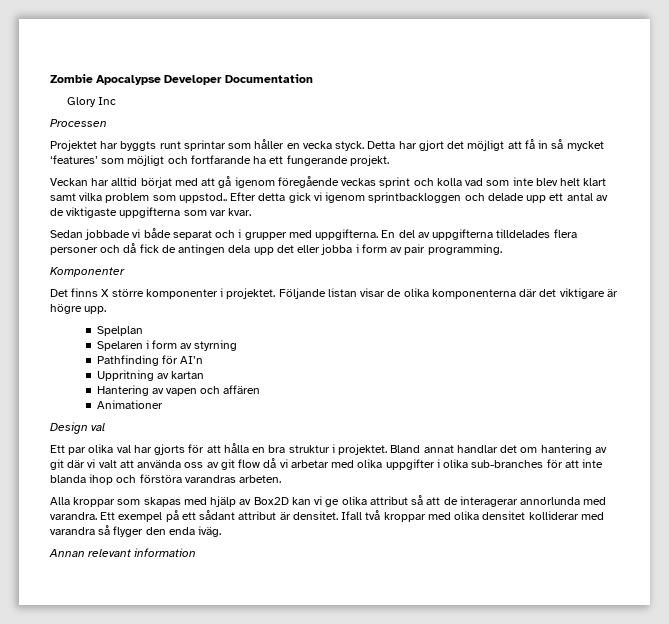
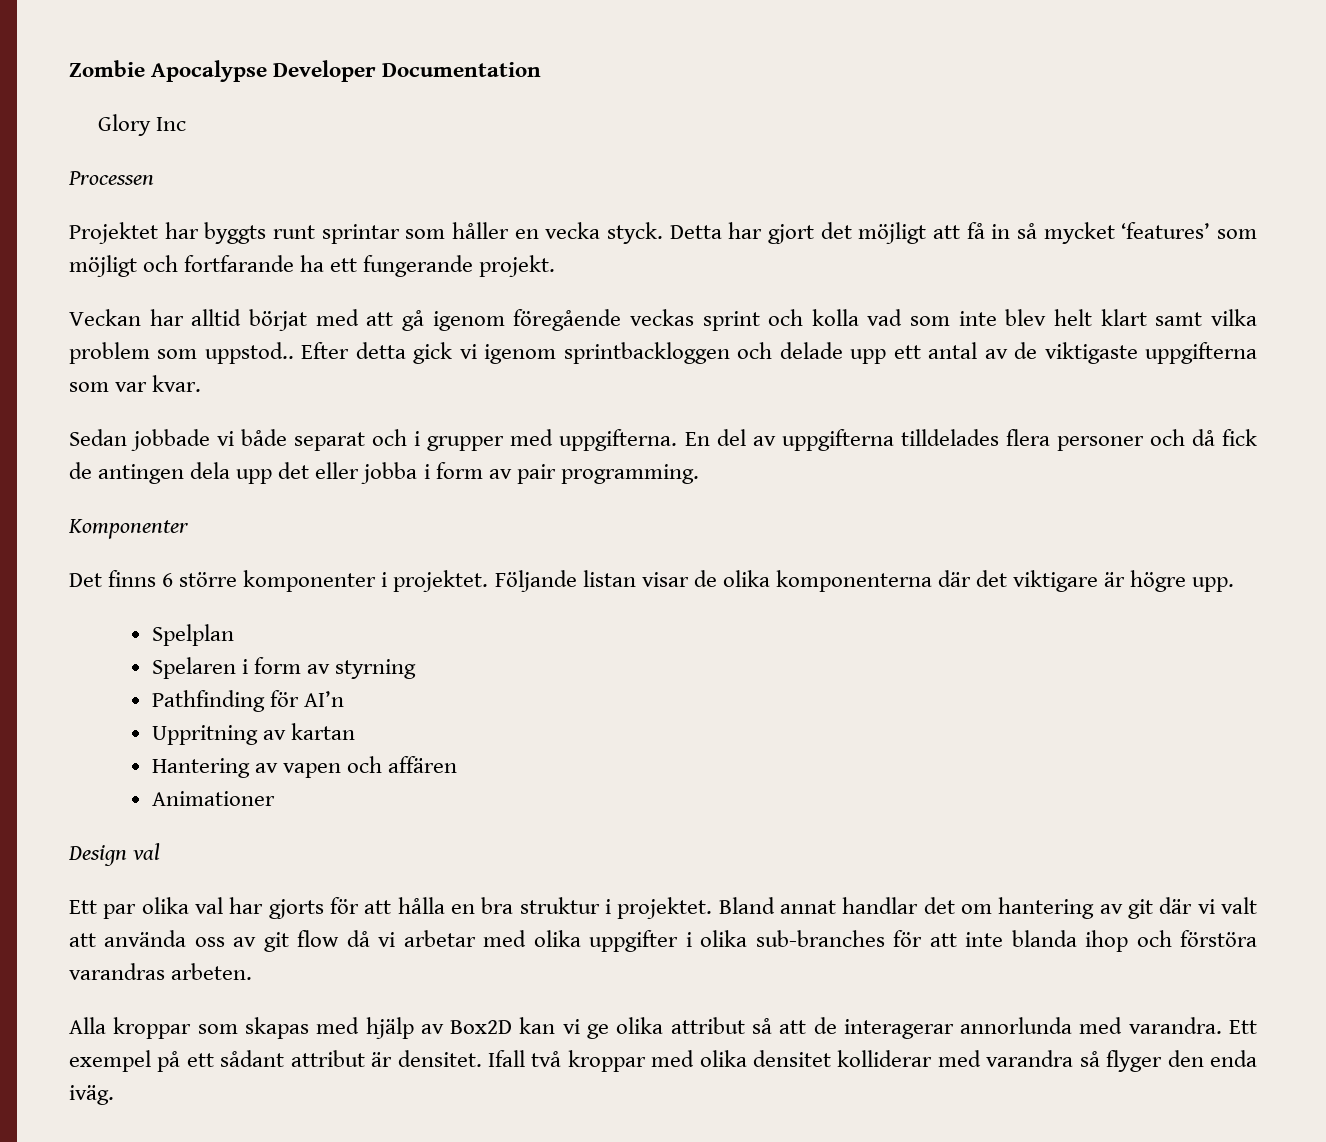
- Det finns X större komponenter i projektet.
+ Det finns 6 större komponenter i projektet.
- Annan relevant information

